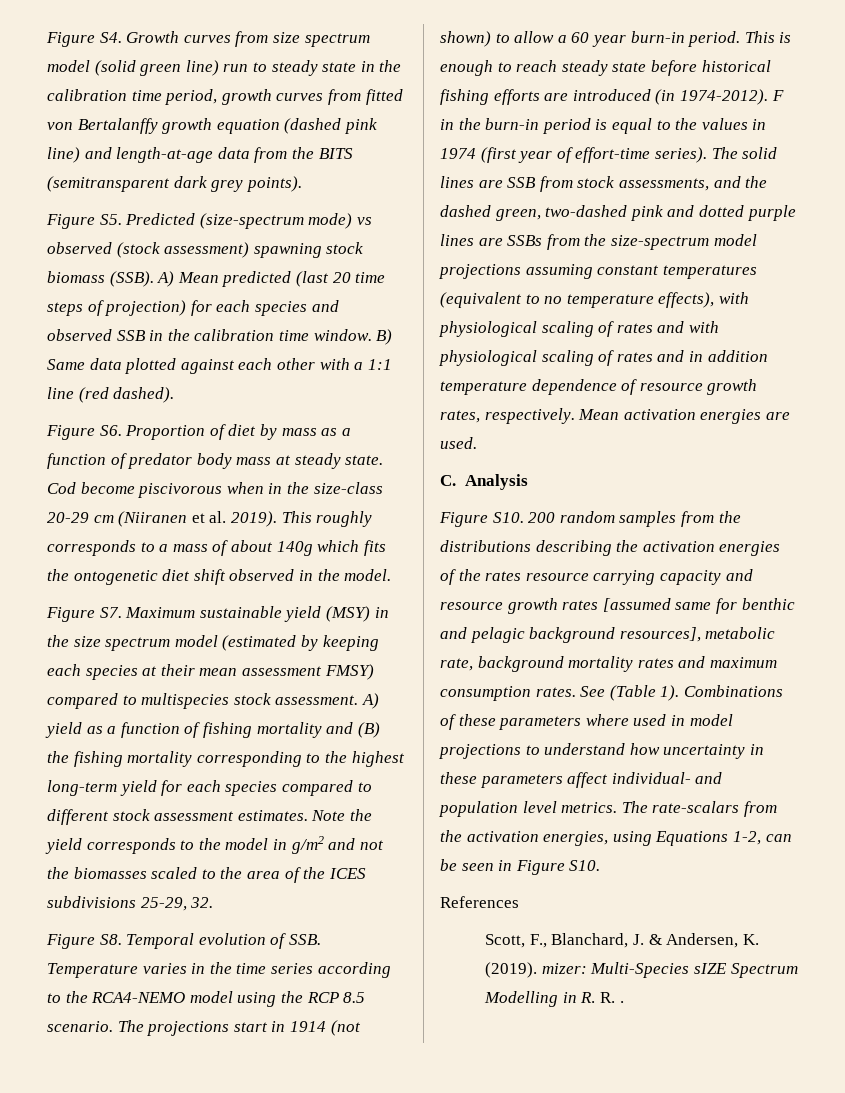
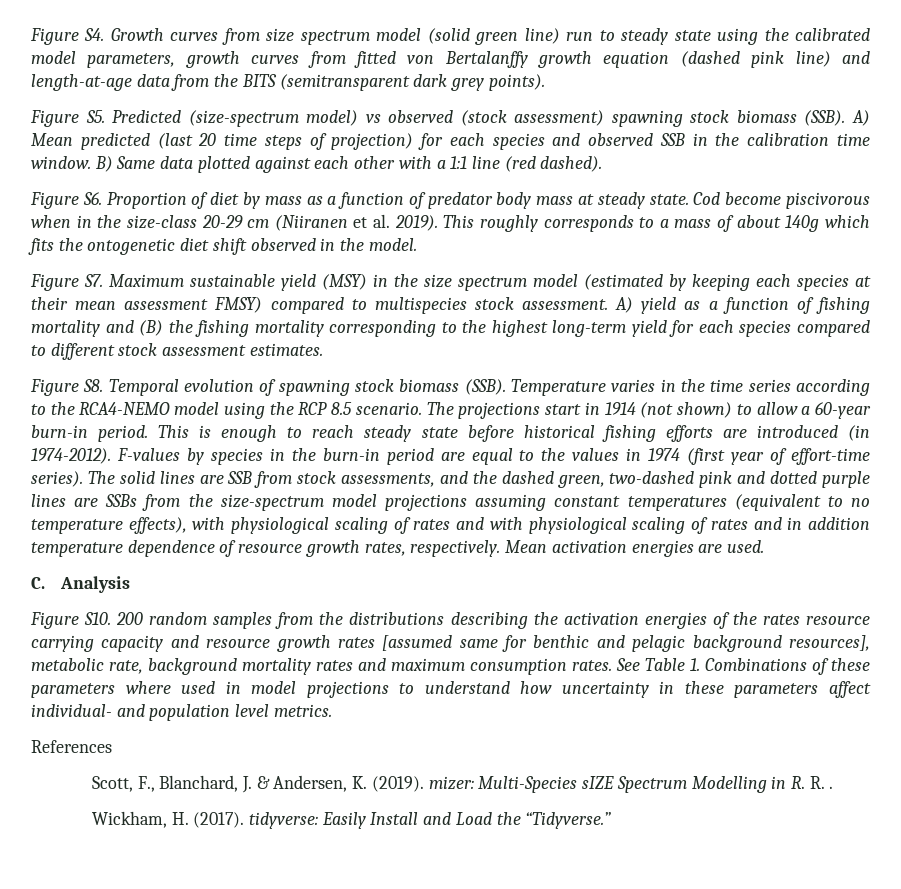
- Figure S4. Growth curves from size spectrum model (solid green line) run to steady state in the calibration time period, growth curves from fitted von Bertalanffy growth equation (dashed pink line) and length-at-age data from the BITS (semitransparent dark grey points).
+ Figure S4. Growth curves from size spectrum model (solid green line) run to steady state using the calibrated model parameters, growth curves from fitted von Bertalanffy growth equation (dashed pink line) and length-at-age data from the BITS (semitransparent dark grey points).
- Figure S5. Predicted (size-spectrum mode) vs observed (stock assessment) spawning stock biomass (SSB).
+ Figure S5. Predicted (size-spectrum model) vs observed (stock assessment) spawning stock biomass (SSB).
- Note the yield corresponds to the model in g/m2 and not the biomasses scaled to the area of the ICES subdivisions 25-29, 32.
- Figure S8. Temporal evolution of SSB. Temperature varies in the time series according to the RCA4-NEMO model using the RCP 8.5 scenario.
+ Figure S8. Temporal evolution of spawning stock biomass (SSB). Temperature varies in the time series according to the RCA4-NEMO model using the RCP 8.5 scenario.
- The projections start in 1914 (not shown) to allow a 60 year burn-in period.
+ The projections start in 1914 (not shown) to allow a 60-year burn-in period.
- F in the burn-in period is equal to the values in 1974 (first year of effort-time series).
+ F-values by species in the burn-in period are equal to the values in 1974 (first year of effort-time series).
- See (Table 1). Combinations of these parameters where used in model projections to understand how uncertainty in these parameters affect individual- and population level metrics. The rate-scalars from the activation energies, using Equations 1-2, can be seen in Figure S10.
+ See Table 1. Combinations of these parameters where used in model projections to understand how uncertainty in these parameters affect individual- and population level metrics.
+ Wickham, H. (2017). tidyverse: Easily Install and Load the “Tidyverse.”

